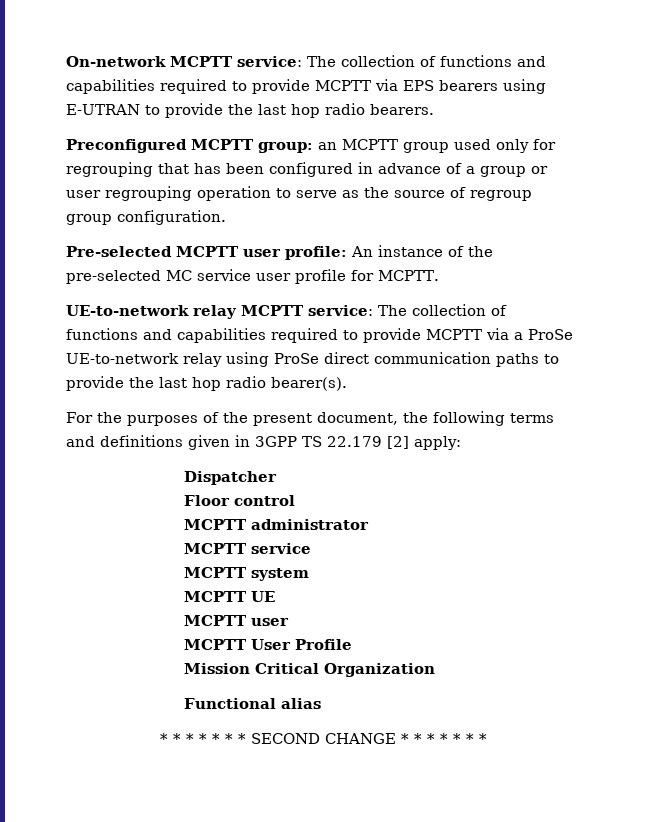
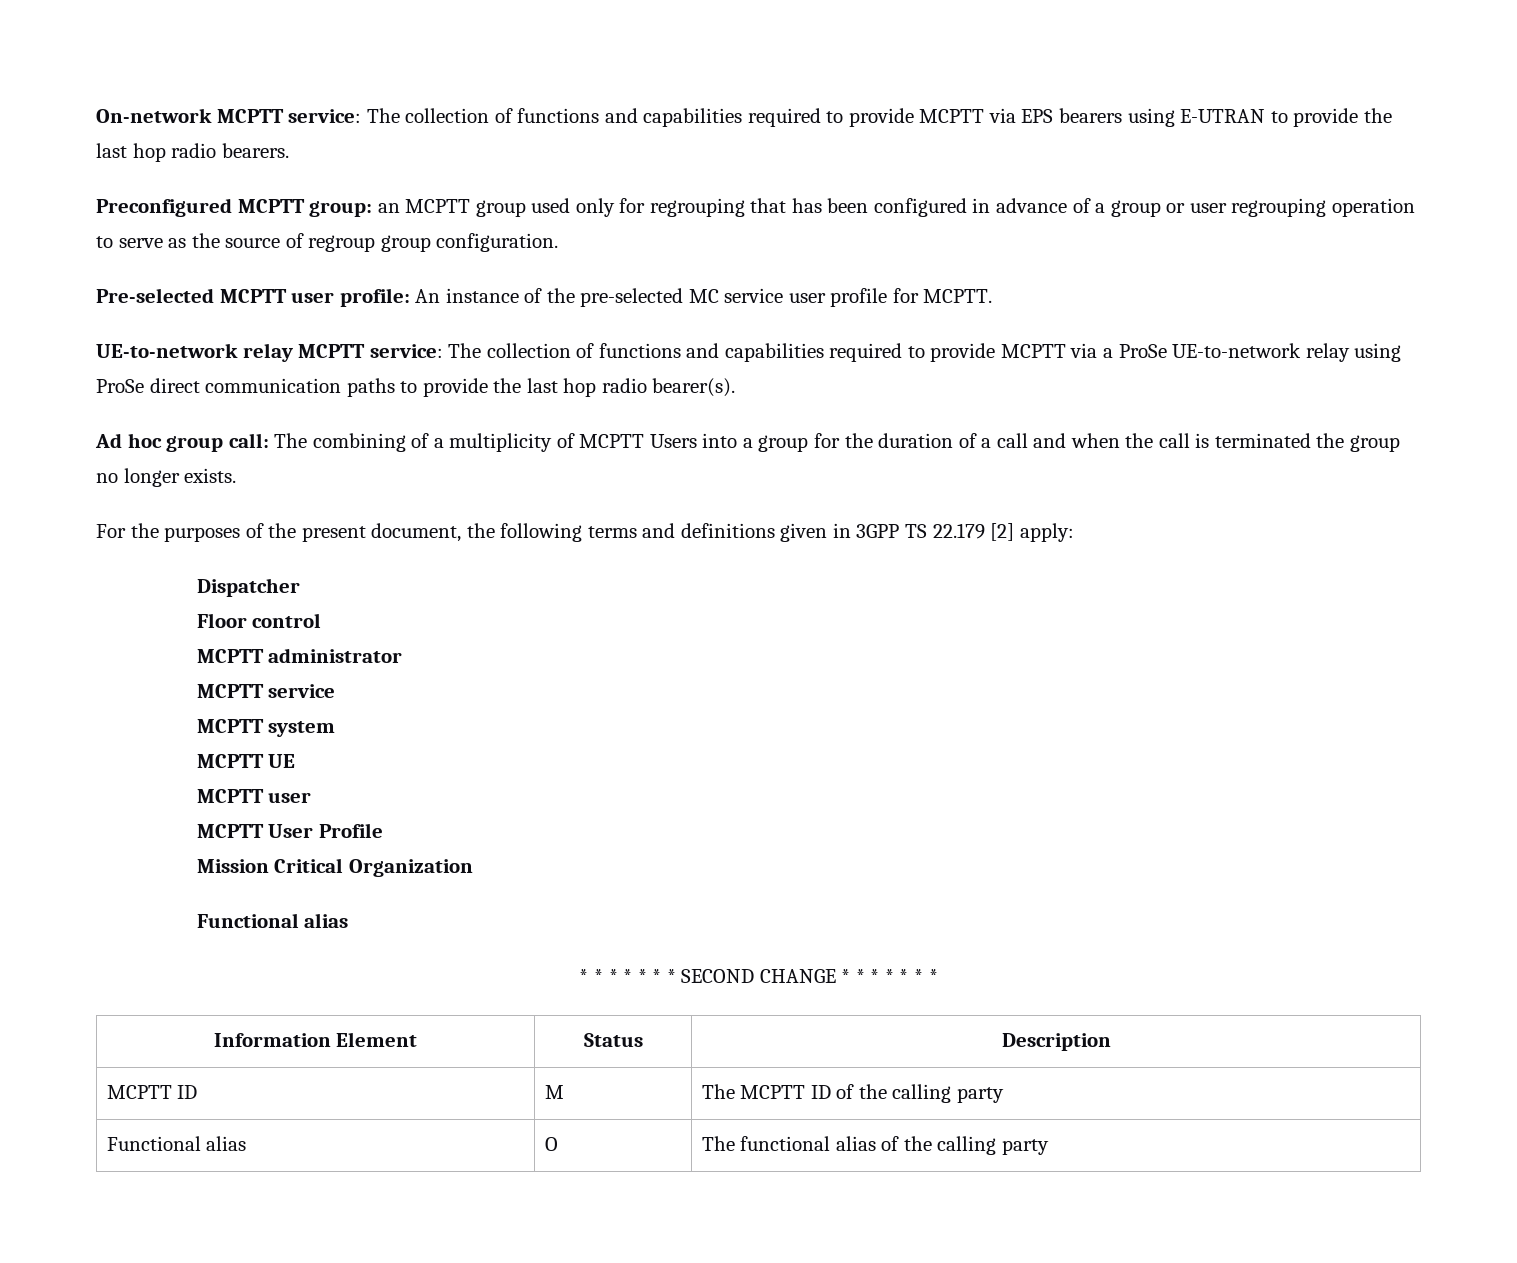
+ Ad hoc group call: The combining of a multiplicity of MCPTT Users into a group for the duration of a call and when the call is terminated the group no longer exists.
+ Information Element | Status | Description
+ MCPTT ID | M | The MCPTT ID of the calling party
+ Functional alias | O | The functional alias of the calling party

